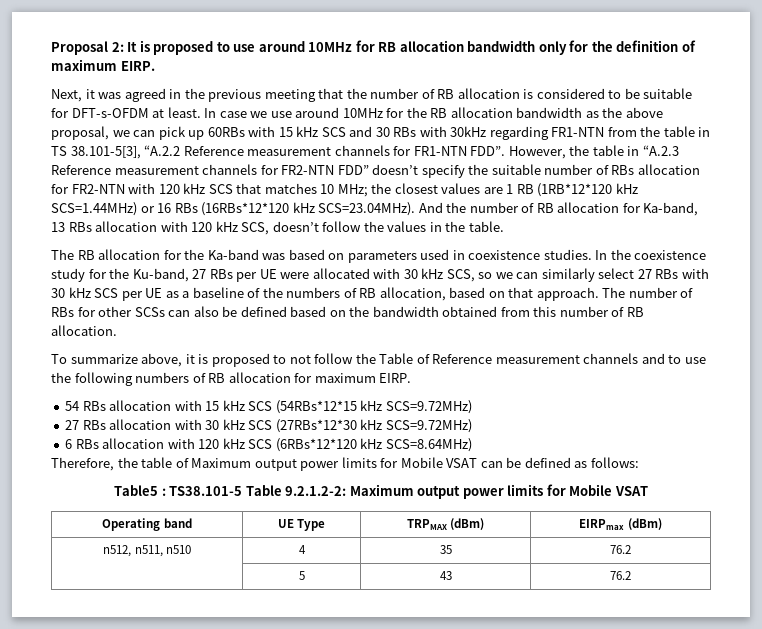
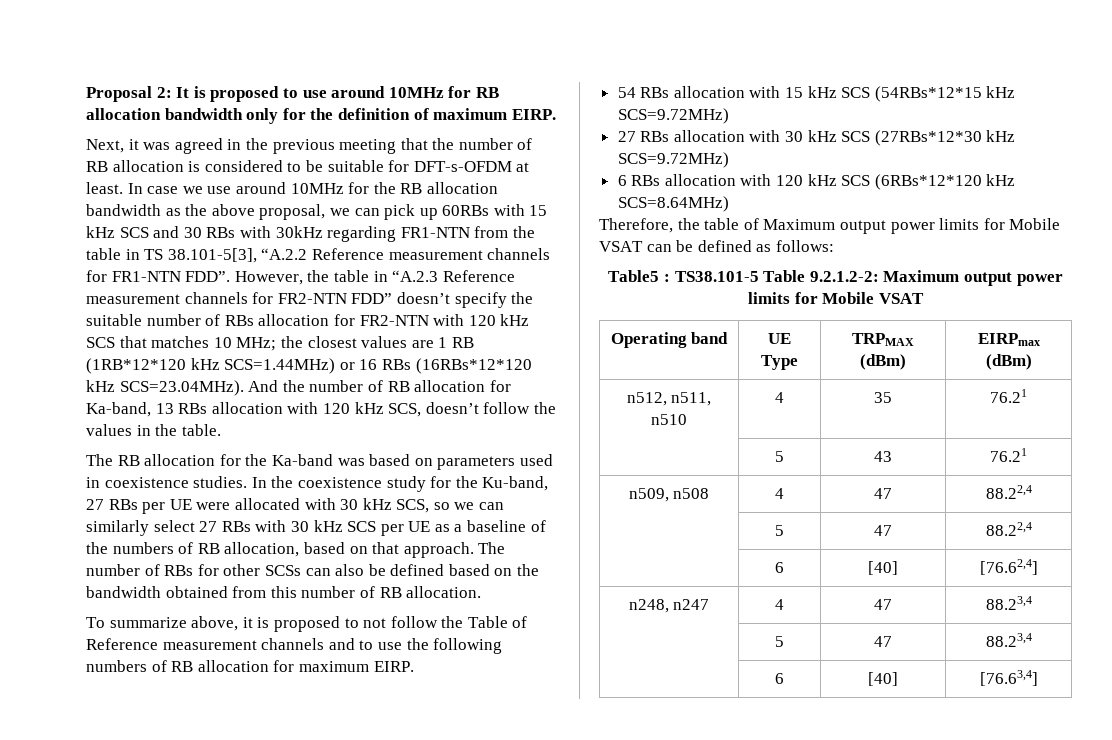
- n512, n511, n510 | 4 | 35 | 76.2
+ n512, n511, n510 | 4 | 35 | 76.21
- | 5 | 43 | 76.2
+ | 5 | 43 | 76.21
+ n509, n508 | 4 | 47 | 88.22,4
+ | 5 | 47 | 88.22,4
+ | 6 | [40] | [76.62,4]
+ n248, n247 | 4 | 47 | 88.23,4
+ | 5 | 47 | 88.23,4
+ | 6 | [40] | [76.63,4]

